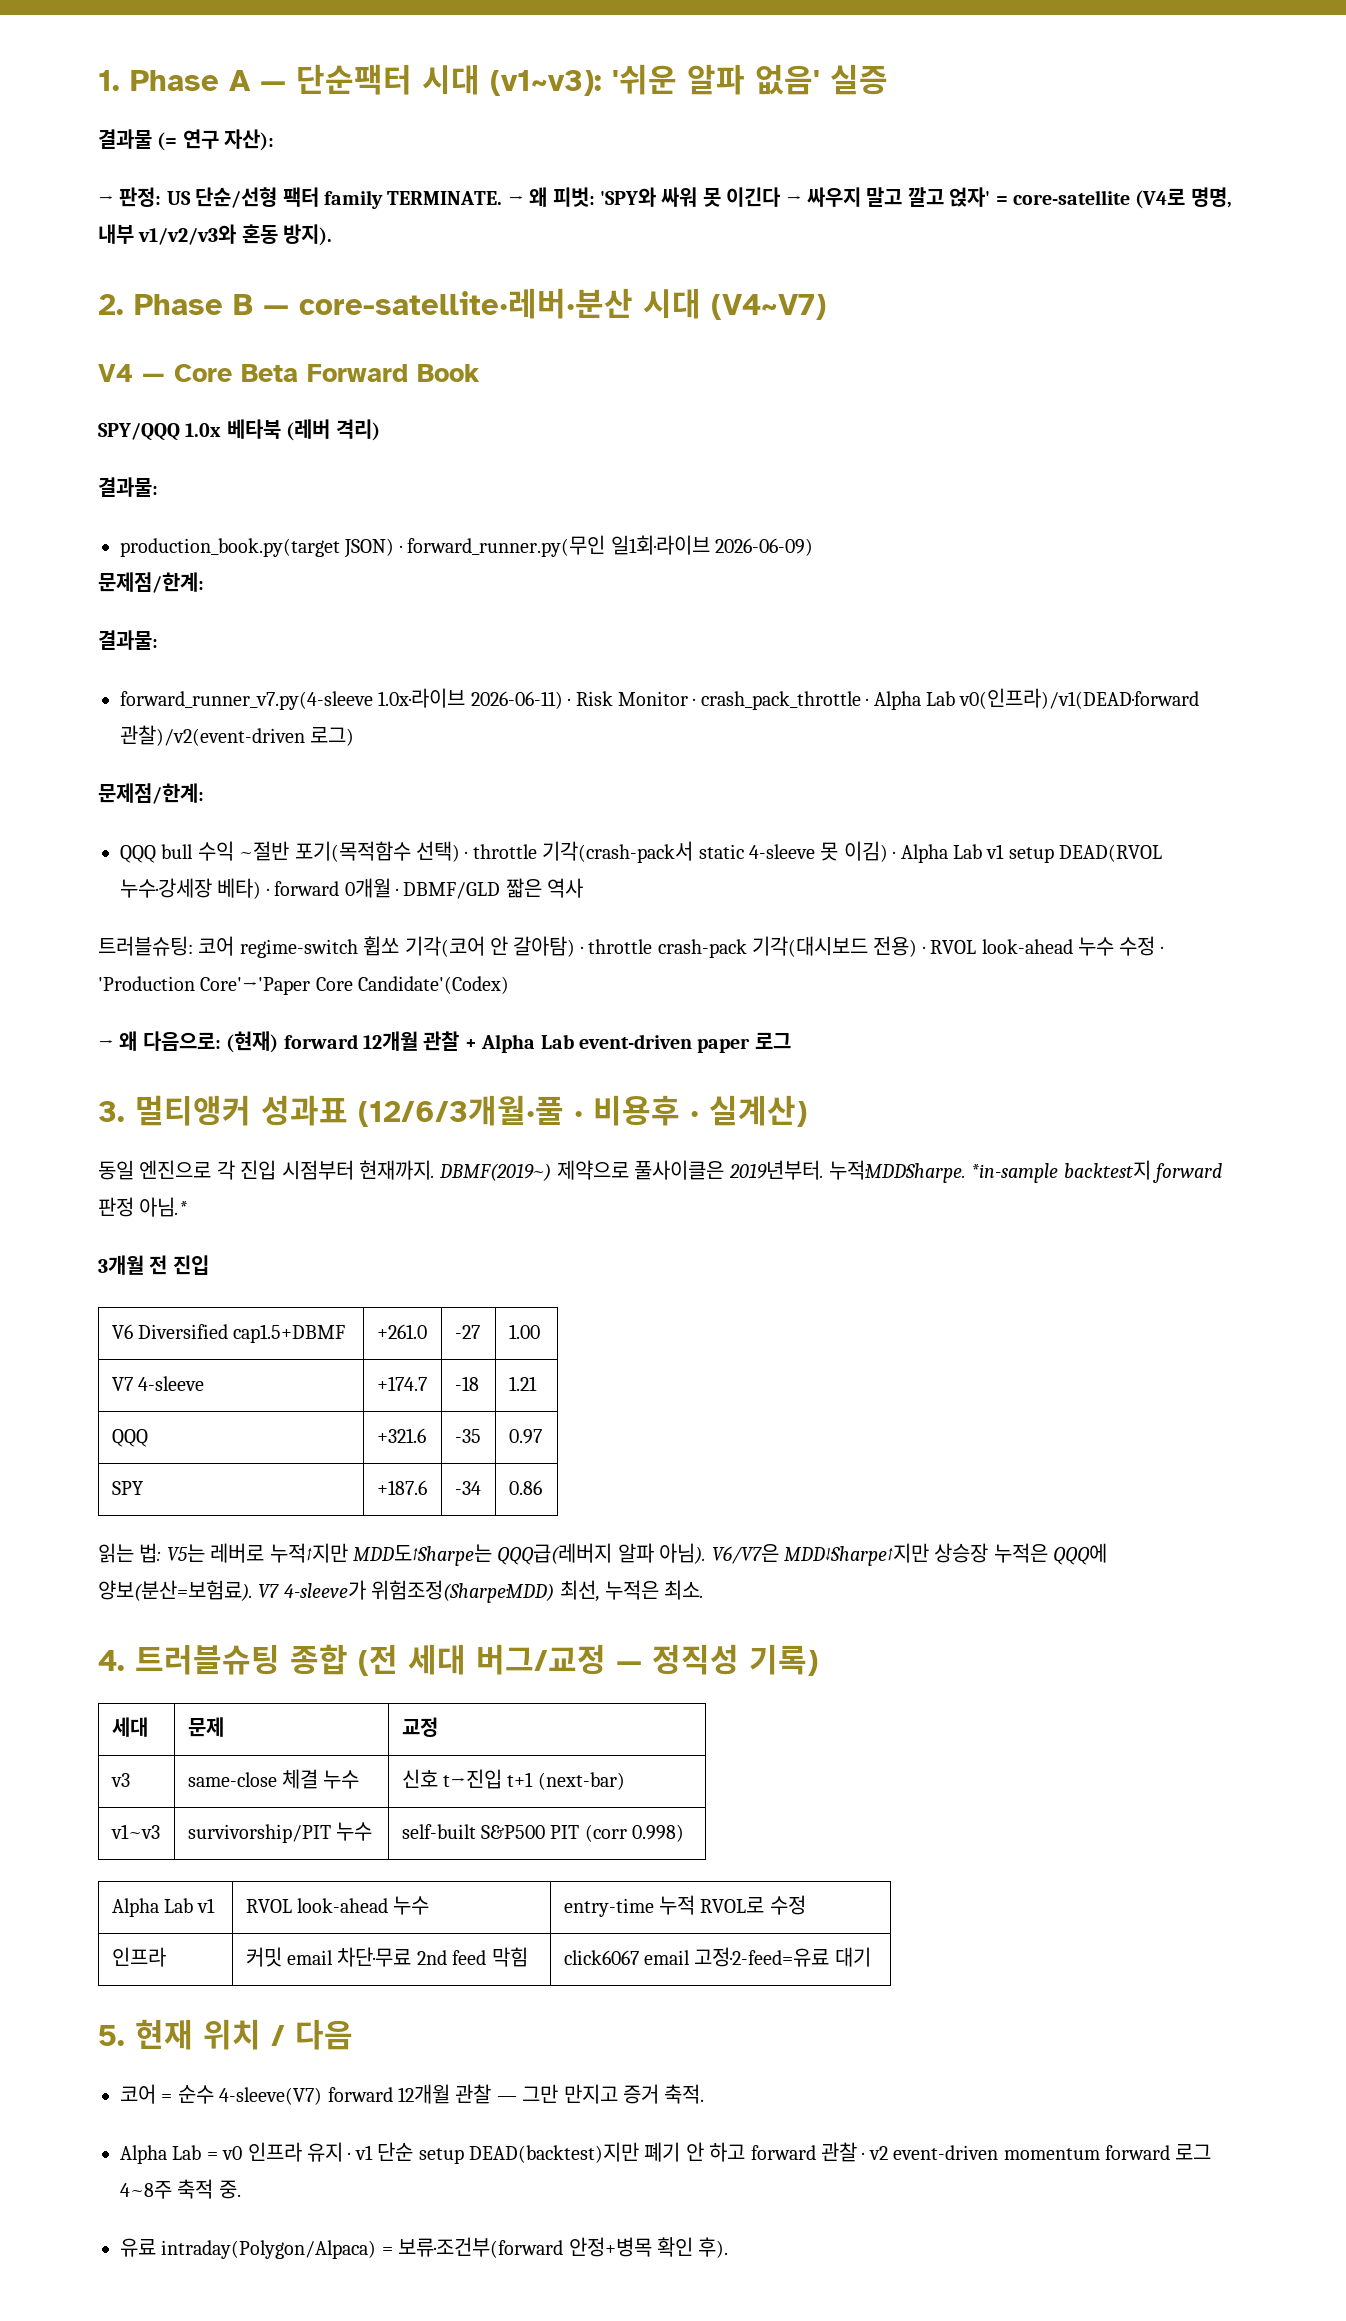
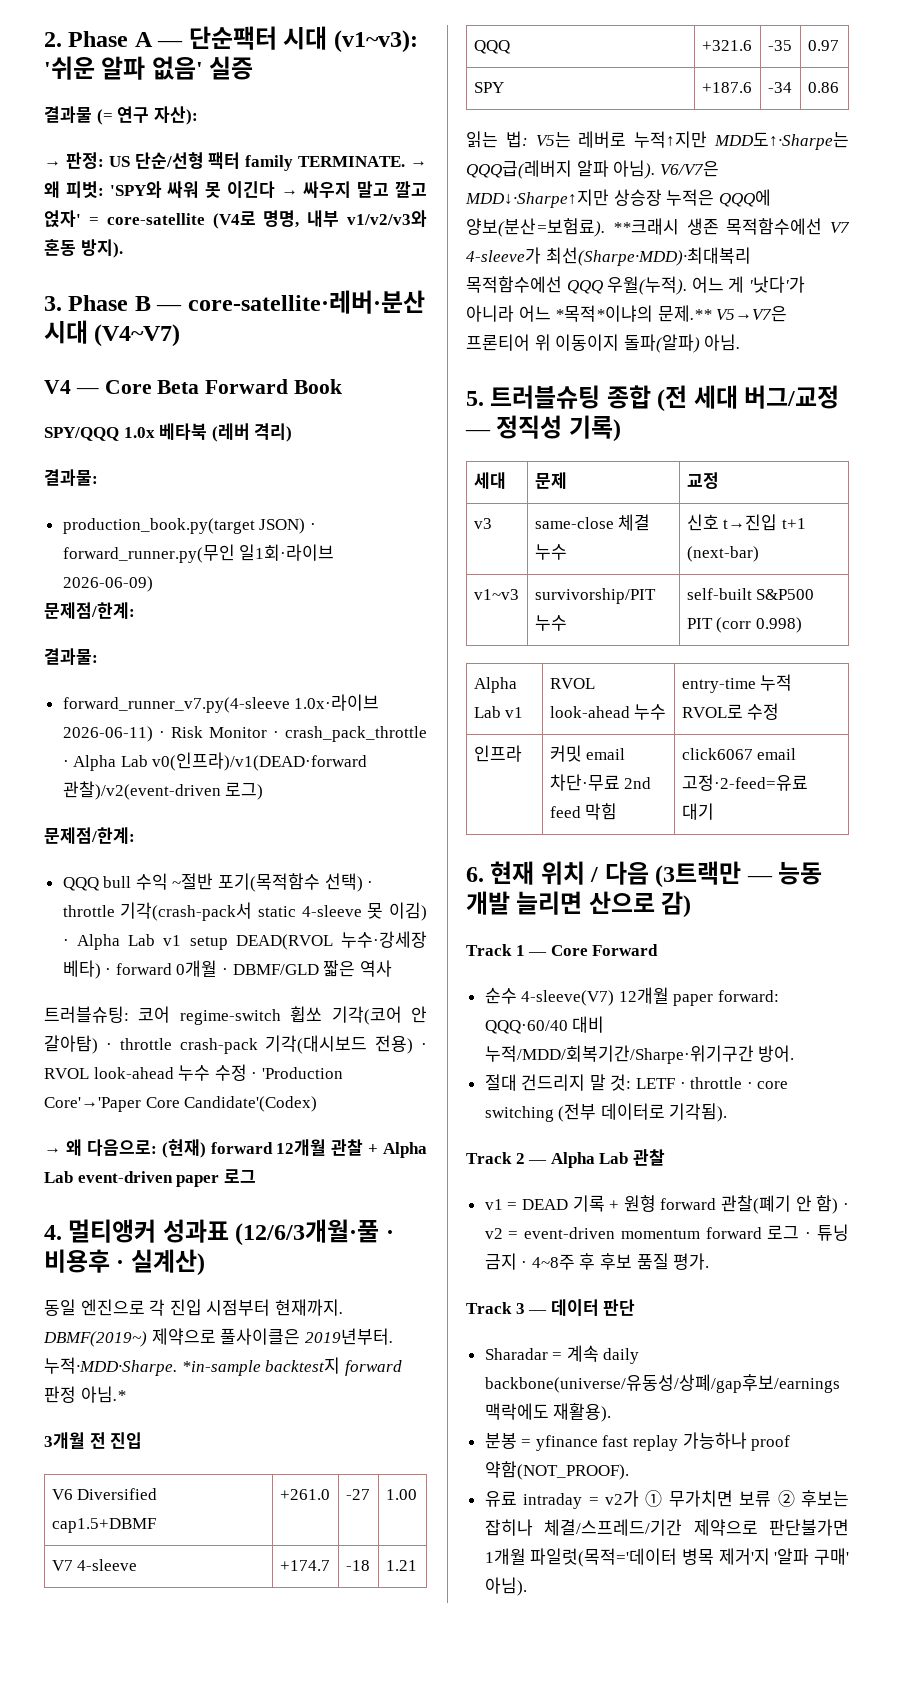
- 1. Phase A — 단순팩터 시대 (v1~v3): '쉬운 알파 없음' 실증
+ 2. Phase A — 단순팩터 시대 (v1~v3): '쉬운 알파 없음' 실증
- 2. Phase B — core-satellite·레버·분산 시대 (V4~V7)
+ 3. Phase B — core-satellite·레버·분산 시대 (V4~V7)
- 3. 멀티앵커 성과표 (12/6/3개월·풀 · 비용후 · 실계산)
+ 4. 멀티앵커 성과표 (12/6/3개월·풀 · 비용후 · 실계산)
- V7 4-sleeve가 위험조정(Sharpe·MDD) 최선, 누적은 최소.
- 4. 트러블슈팅 종합 (전 세대 버그/교정 — 정직성 기록)
+ **크래시 생존 목적함수에선 V7 4-sleeve가 최선(Sharpe·MDD)·최대복리 목적함수에선 QQQ 우월(누적). 어느 게 '낫다'가 아니라 어느 *목적*이냐의 문제.** V5→V7은 프론티어 위 이동이지 돌파(알파) 아님.
+ 5. 트러블슈팅 종합 (전 세대 버그/교정 — 정직성 기록)
- 5. 현재 위치 / 다음
- 코어 = 순수 4-sleeve(V7) forward 12개월 관찰 — 그만 만지고 증거 축적.
- Alpha Lab = v0 인프라 유지 · v1 단순 setup DEAD(backtest)지만 폐기 안 하고 forward 관찰 · v2 event-driven momentum forward 로그 4~8주 축적 중.
- 유료 intraday(Polygon/Alpaca) = 보류·조건부(forward 안정+병목 확인 후).
+ 6. 현재 위치 / 다음 (3트랙만 — 능동 개발 늘리면 산으로 감)
+ Track 1 — Core Forward
+ 순수 4-sleeve(V7) 12개월 paper forward: QQQ·60/40 대비 누적/MDD/회복기간/Sharpe·위기구간 방어.
+ 절대 건드리지 말 것: LETF · throttle · core switching (전부 데이터로 기각됨).
+ Track 2 — Alpha Lab 관찰
+ v1 = DEAD 기록 + 원형 forward 관찰(폐기 안 함) · v2 = event-driven momentum forward 로그 · 튜닝 금지 · 4~8주 후 후보 품질 평가.
+ Track 3 — 데이터 판단
+ Sharadar = 계속 daily backbone(universe/유동성/상폐/gap후보/earnings 맥락에도 재활용).
+ 분봉 = yfinance fast replay 가능하나 proof 약함(NOT_PROOF).
+ 유료 intraday = v2가 ① 무가치면 보류 ② 후보는 잡히나 체결/스프레드/기간 제약으로 판단불가면 1개월 파일럿(목적='데이터 병목 제거'지 '알파 구매' 아님).

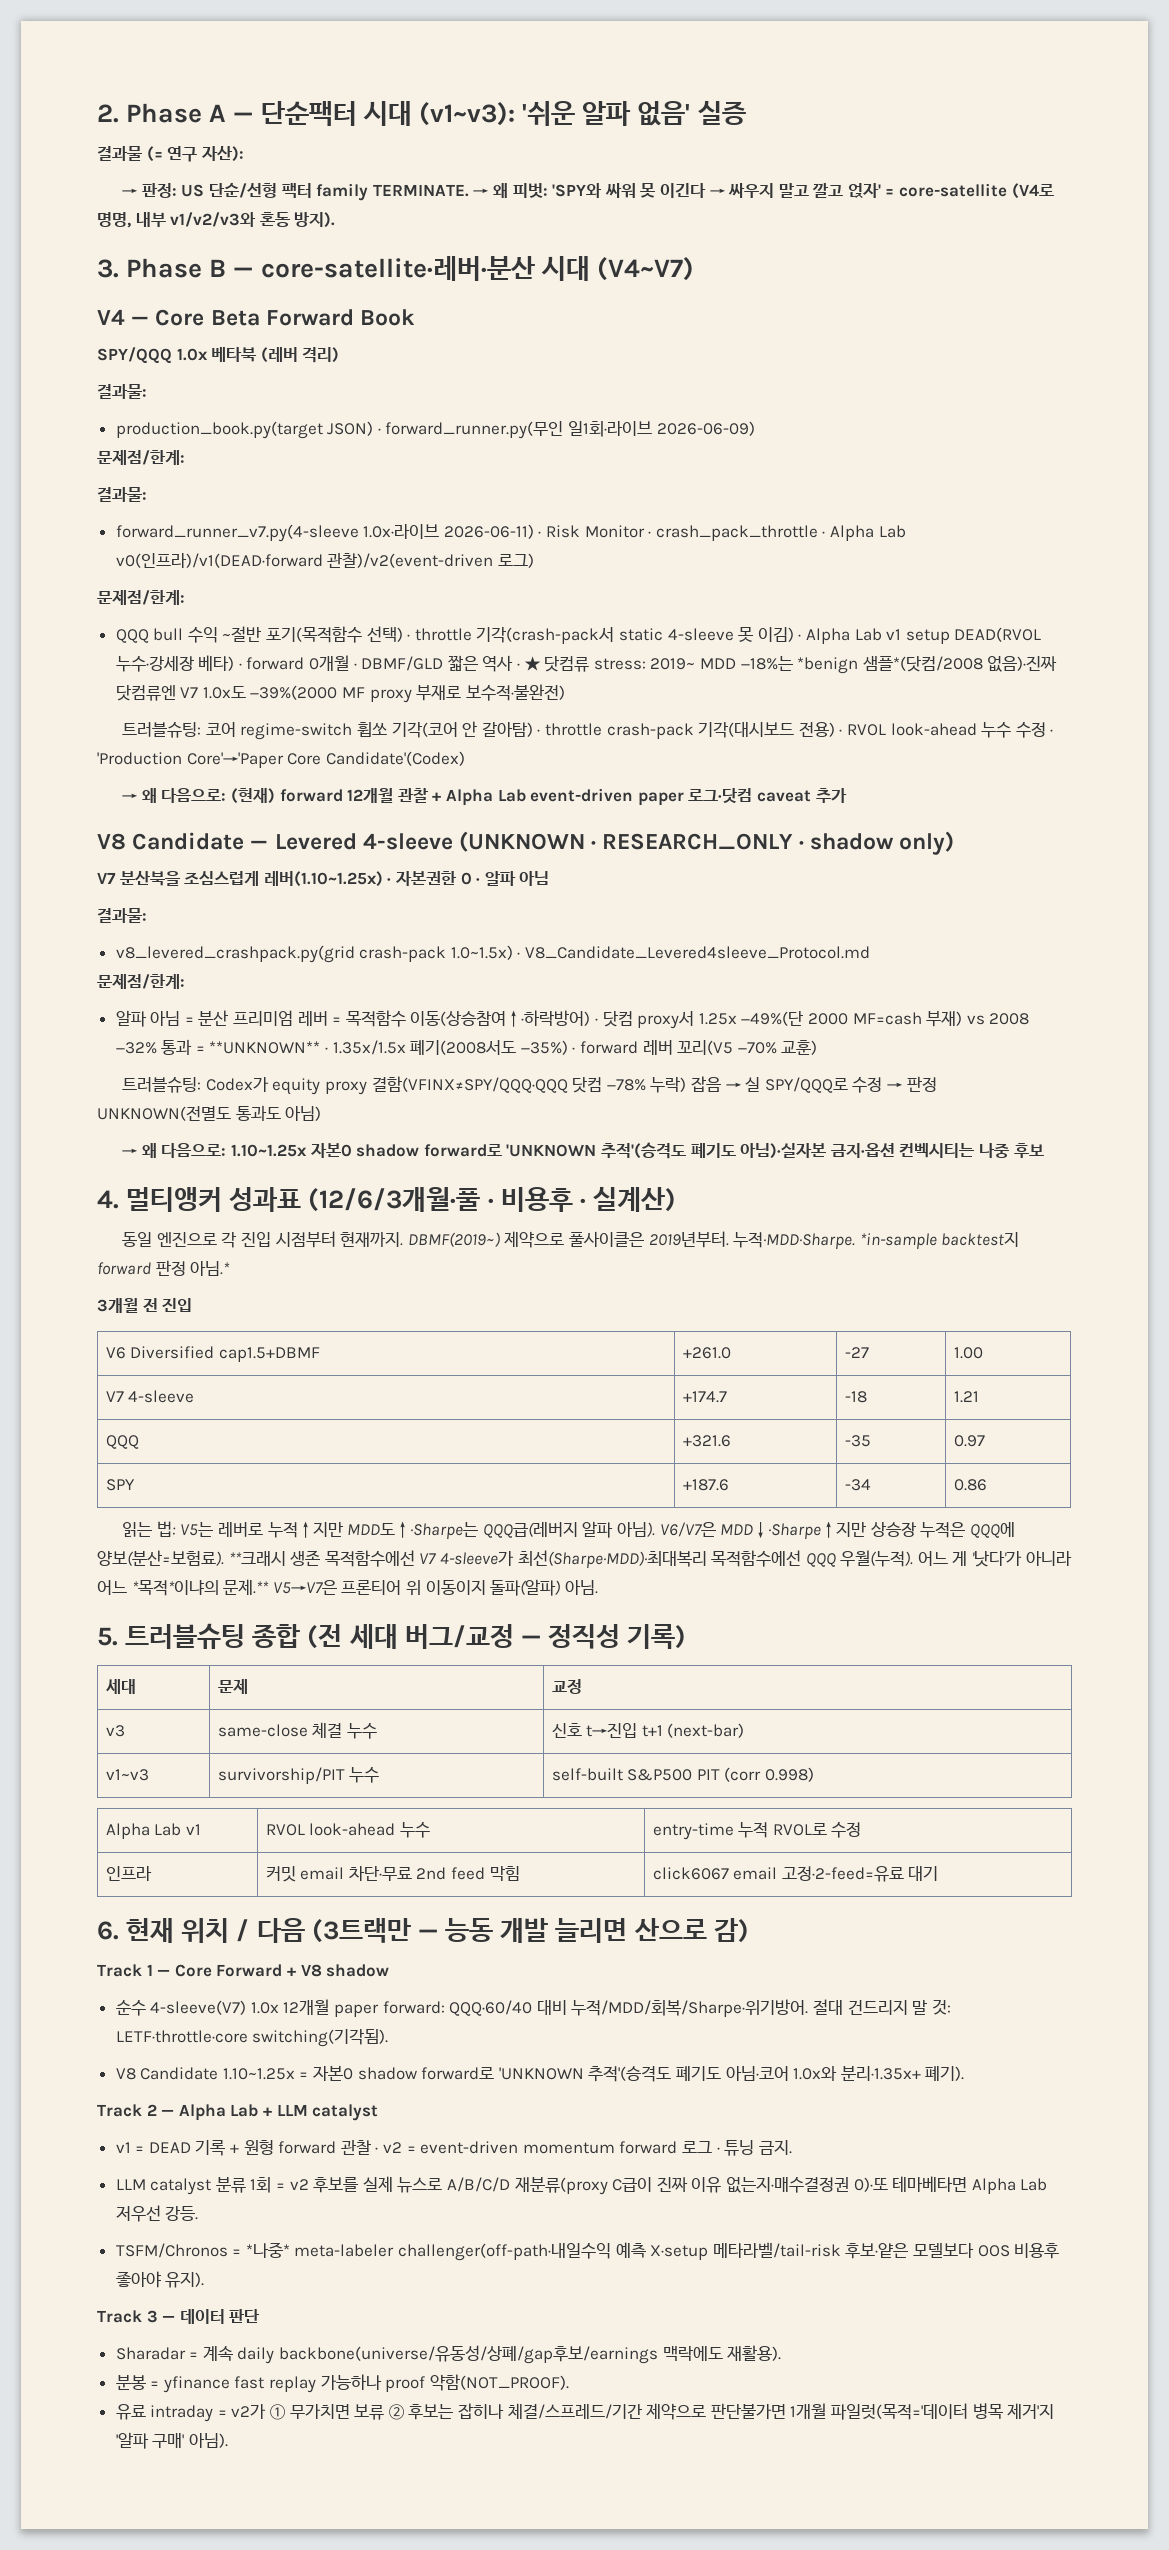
- QQQ bull 수익 ~절반 포기(목적함수 선택) · throttle 기각(crash-pack서 static 4-sleeve 못 이김) · Alpha Lab v1 setup DEAD(RVOL 누수·강세장 베타) · forward 0개월 · DBMF/GLD 짧은 역사
+ QQQ bull 수익 ~절반 포기(목적함수 선택) · throttle 기각(crash-pack서 static 4-sleeve 못 이김) · Alpha Lab v1 setup DEAD(RVOL 누수·강세장 베타) · forward 0개월 · DBMF/GLD 짧은 역사 · ★ 닷컴류 stress: 2019~ MDD −18%는 *benign 샘플*(닷컴/2008 없음)·진짜 닷컴류엔 V7 1.0x도 −39%(2000 MF proxy 부재로 보수적·불완전)
- → 왜 다음으로: (현재) forward 12개월 관찰 + Alpha Lab event-driven paper 로그
+ → 왜 다음으로: (현재) forward 12개월 관찰 + Alpha Lab event-driven paper 로그·닷컴 caveat 추가
+ V8 Candidate — Levered 4-sleeve (UNKNOWN · RESEARCH_ONLY · shadow only)
+ V7 분산북을 조심스럽게 레버(1.10~1.25x) · 자본권한 0 · 알파 아님
+ 결과물:
+ v8_levered_crashpack.py(grid crash-pack 1.0~1.5x) · V8_Candidate_Levered4sleeve_Protocol.md
+ 문제점/한계:
+ 알파 아님 = 분산 프리미엄 레버 = 목적함수 이동(상승참여↑·하락방어) · 닷컴 proxy서 1.25x −49%(단 2000 MF=cash 부재) vs 2008 −32% 통과 = **UNKNOWN** · 1.35x/1.5x 폐기(2008서도 −35%) · forward 레버 꼬리(V5 −70% 교훈)
+ 트러블슈팅: Codex가 equity proxy 결함(VFINX≠SPY/QQQ·QQQ 닷컴 −78% 누락) 잡음 → 실 SPY/QQQ로 수정 → 판정 UNKNOWN(전멸도 통과도 아님)
+ → 왜 다음으로: 1.10~1.25x 자본0 shadow forward로 'UNKNOWN 추적'(승격도 폐기도 아님)·실자본 금지·옵션 컨벡시티는 나중 후보
- Track 1 — Core Forward
+ Track 1 — Core Forward + V8 shadow
- 순수 4-sleeve(V7) 12개월 paper forward: QQQ·60/40 대비 누적/MDD/회복기간/Sharpe·위기구간 방어.
- 절대 건드리지 말 것: LETF · throttle · core switching (전부 데이터로 기각됨).
+ 순수 4-sleeve(V7) 1.0x 12개월 paper forward: QQQ·60/40 대비 누적/MDD/회복/Sharpe·위기방어. 절대 건드리지 말 것: LETF·throttle·core switching(기각됨).
+ V8 Candidate 1.10~1.25x = 자본0 shadow forward로 'UNKNOWN 추적'(승격도 폐기도 아님·코어 1.0x와 분리·1.35x+ 폐기).
- Track 2 — Alpha Lab 관찰
+ Track 2 — Alpha Lab + LLM catalyst
- v1 = DEAD 기록 + 원형 forward 관찰(폐기 안 함) · v2 = event-driven momentum forward 로그 · 튜닝 금지 · 4~8주 후 후보 품질 평가.
+ v1 = DEAD 기록 + 원형 forward 관찰 · v2 = event-driven momentum forward 로그 · 튜닝 금지.
+ LLM catalyst 분류 1회 = v2 후보를 실제 뉴스로 A/B/C/D 재분류(proxy C급이 진짜 이유 없는지·매수결정권 0)·또 테마베타면 Alpha Lab 저우선 강등.
+ TSFM/Chronos = *나중* meta-labeler challenger(off-path·내일수익 예측 X·setup 메타라벨/tail-risk 후보·얕은 모델보다 OOS 비용후 좋아야 유지).

